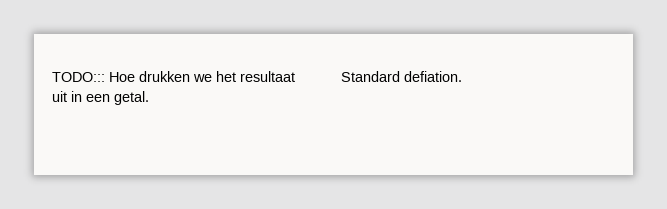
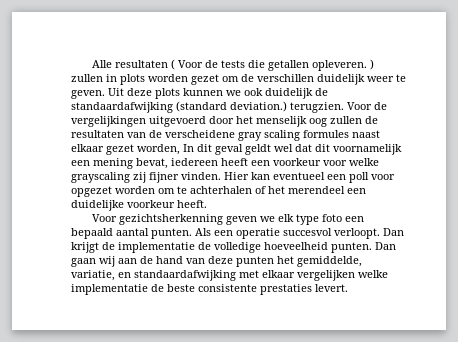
- TODO::: Hoe drukken we het resultaat uit in een getal.
- Standard defiation.
+ Alle resultaten ( Voor de tests die getallen opleveren. ) zullen in plots worden gezet om de verschillen duidelijk weer te geven. Uit deze plots kunnen we ook duidelijk de standaardafwijking (standard deviation.) terugzien. Voor de vergelijkingen uitgevoerd door het menselijk oog zullen de resultaten van de verscheidene gray scaling formules naast elkaar gezet worden, In dit geval geldt wel dat dit voornamelijk een mening bevat, iedereen heeft een voorkeur voor welke grayscaling zij fijner vinden. Hier kan eventueel een poll voor opgezet worden om te achterhalen of het merendeel een duidelijke voorkeur heeft.
+ Voor gezichtsherkenning geven we elk type foto een bepaald aantal punten. Als een operatie succesvol verloopt. Dan krijgt de implementatie de volledige hoeveelheid punten. Dan gaan wij aan de hand van deze punten het gemiddelde, variatie, en standaardafwijking met elkaar vergelijken welke implementatie de beste consistente prestaties levert.

